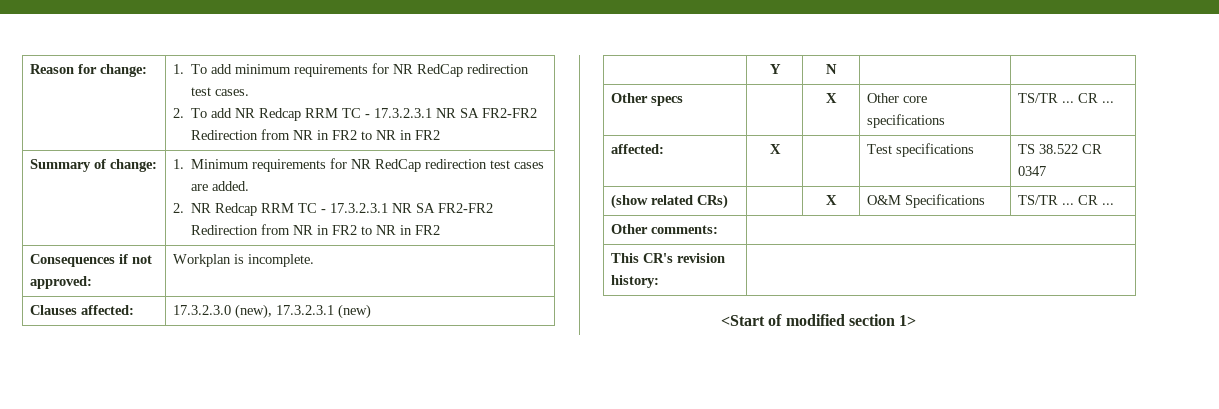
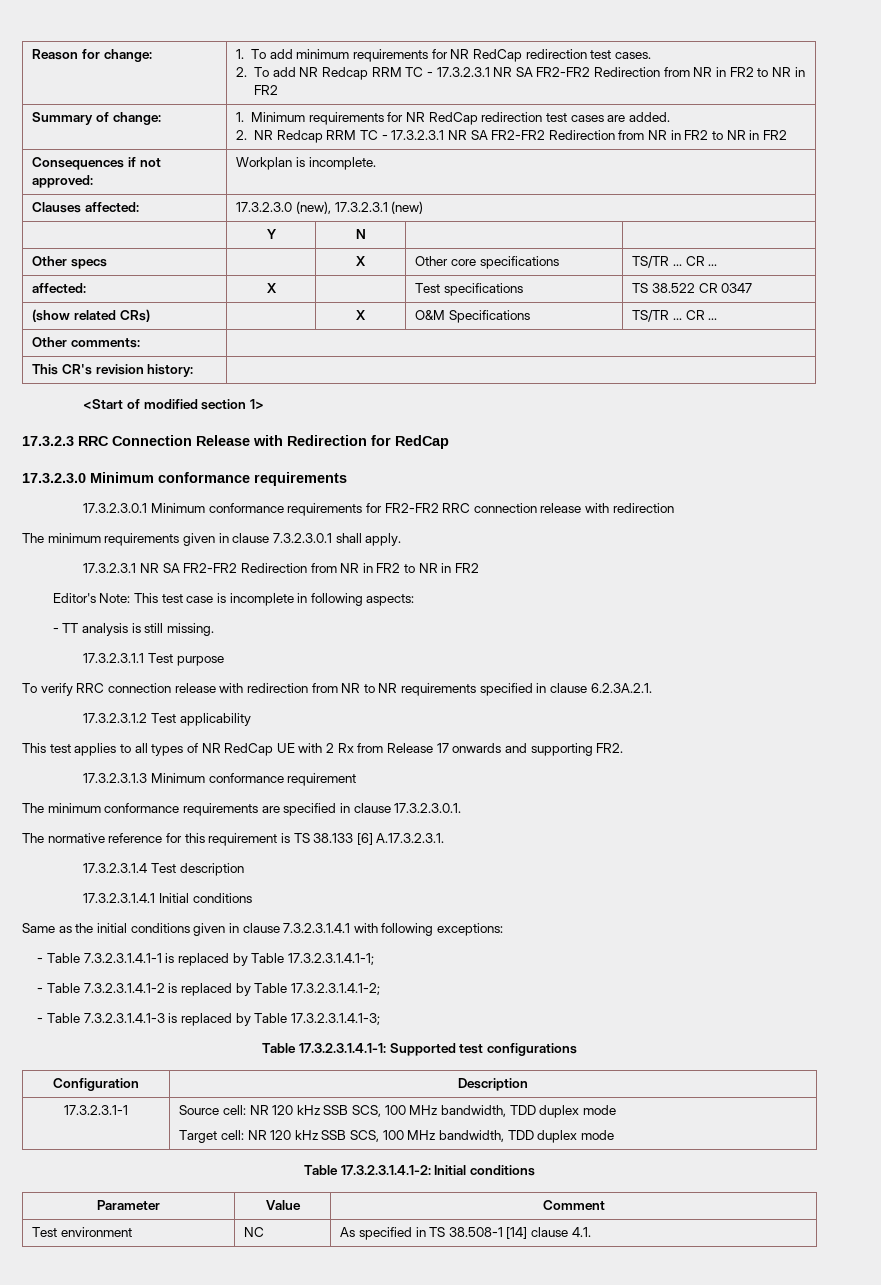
+ 17.3.2.3 RRC Connection Release with Redirection for RedCap
+ 17.3.2.3.0 Minimum conformance requirements
+ 17.3.2.3.0.1 Minimum conformance requirements for FR2-FR2 RRC connection release with redirection
+ The minimum requirements given in clause 7.3.2.3.0.1 shall apply.
+ 17.3.2.3.1 NR SA FR2-FR2 Redirection from NR in FR2 to NR in FR2
+ Editor's Note: This test case is incomplete in following aspects:
+ - TT analysis is still missing.
+ 17.3.2.3.1.1 Test purpose
+ To verify RRC connection release with redirection from NR to NR requirements specified in clause 6.2.3A.2.1.
+ 17.3.2.3.1.2 Test applicability
+ This test applies to all types of NR RedCap UE with 2 Rx from Release 17 onwards and supporting FR2.
+ 17.3.2.3.1.3 Minimum conformance requirement
+ The minimum conformance requirements are specified in clause 17.3.2.3.0.1.
+ The normative reference for this requirement is TS 38.133 [6] A.17.3.2.3.1.
+ 17.3.2.3.1.4 Test description
+ 17.3.2.3.1.4.1 Initial conditions
+ Same as the initial conditions given in clause 7.3.2.3.1.4.1 with following exceptions:
+ - Table 7.3.2.3.1.4.1-1 is replaced by Table 17.3.2.3.1.4.1-1;
+ - Table 7.3.2.3.1.4.1-2 is replaced by Table 17.3.2.3.1.4.1-2;
+ - Table 7.3.2.3.1.4.1-3 is replaced by Table 17.3.2.3.1.4.1-3;
+ Table 17.3.2.3.1.4.1-1: Supported test configurations
+ Configuration | Description
+ 17.3.2.3.1-1 | Source cell: NR 120 kHz SSB SCS, 100 MHz bandwidth, TDD duplex mode
+ Target cell: NR 120 kHz SSB SCS, 100 MHz bandwidth, TDD duplex mode
+ Table 17.3.2.3.1.4.1-2: Initial conditions
+ Parameter | Value | Comment
+ Test environment | NC | As specified in TS 38.508-1 [14] clause 4.1.

